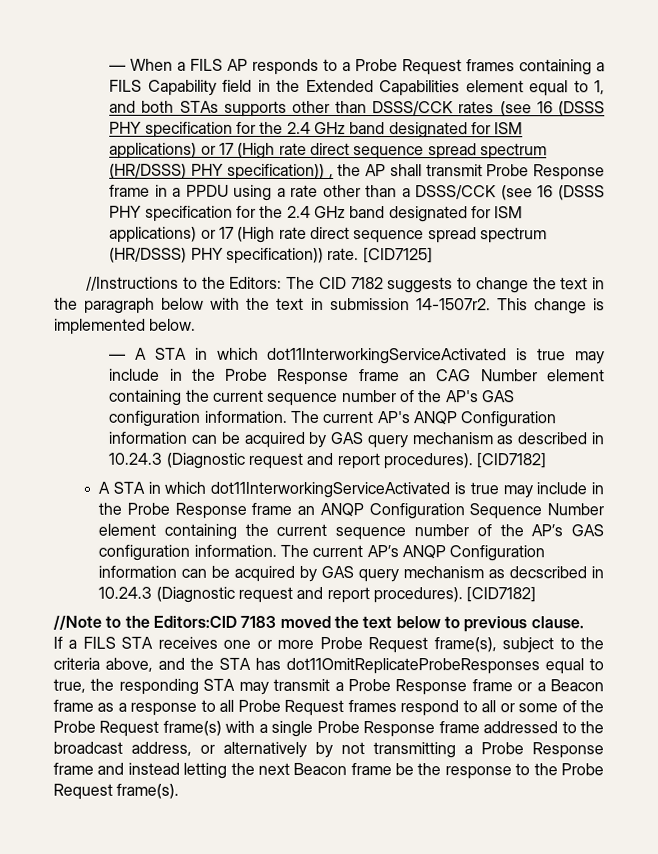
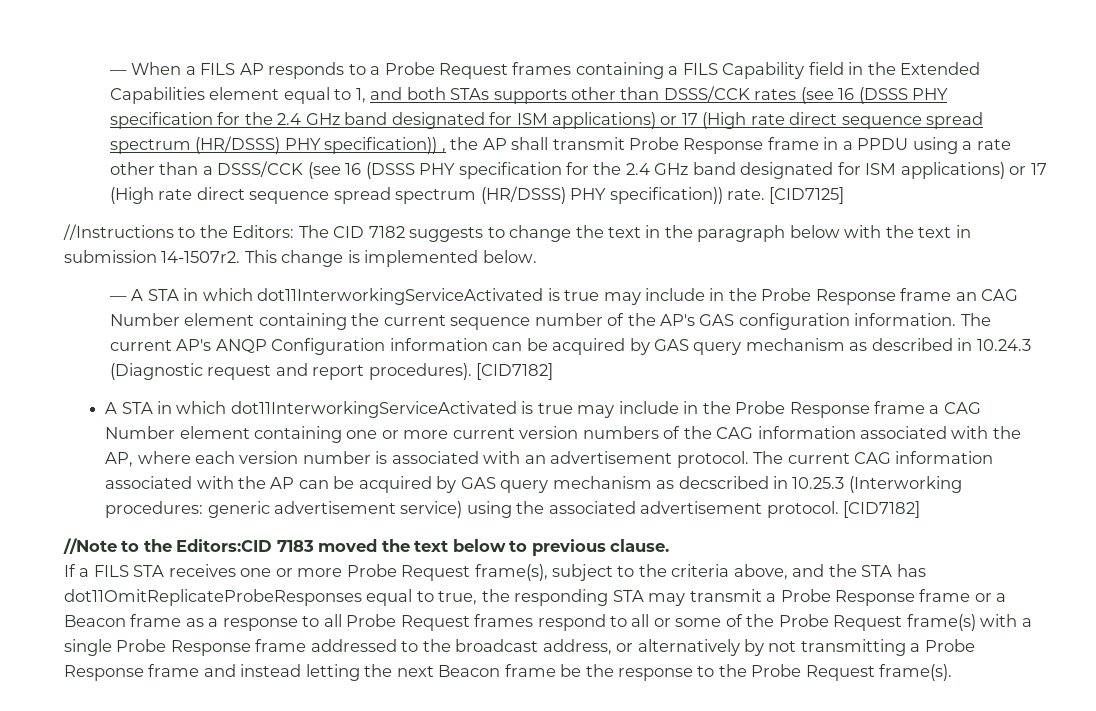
- A STA in which dot11InterworkingServiceActivated is true may include in the Probe Response frame an ANQP Configuration Sequence Number element containing the current sequence number of the AP’s GAS configuration information. The current AP’s ANQP Configuration information can be acquired by GAS query mechanism as decscribed in 10.24.3 (Diagnostic request and report procedures).
+ A STA in which dot11InterworkingServiceActivated is true may include in the Probe Response frame a CAG Number element containing one or more current version numbers of the CAG information associated with the AP, where each version number is associated with an advertisement protocol. The current CAG information associated with the AP can be acquired by GAS query mechanism as decscribed in 10.25.3 (Interworking procedures: generic advertisement service) using the associated advertisement protocol.

